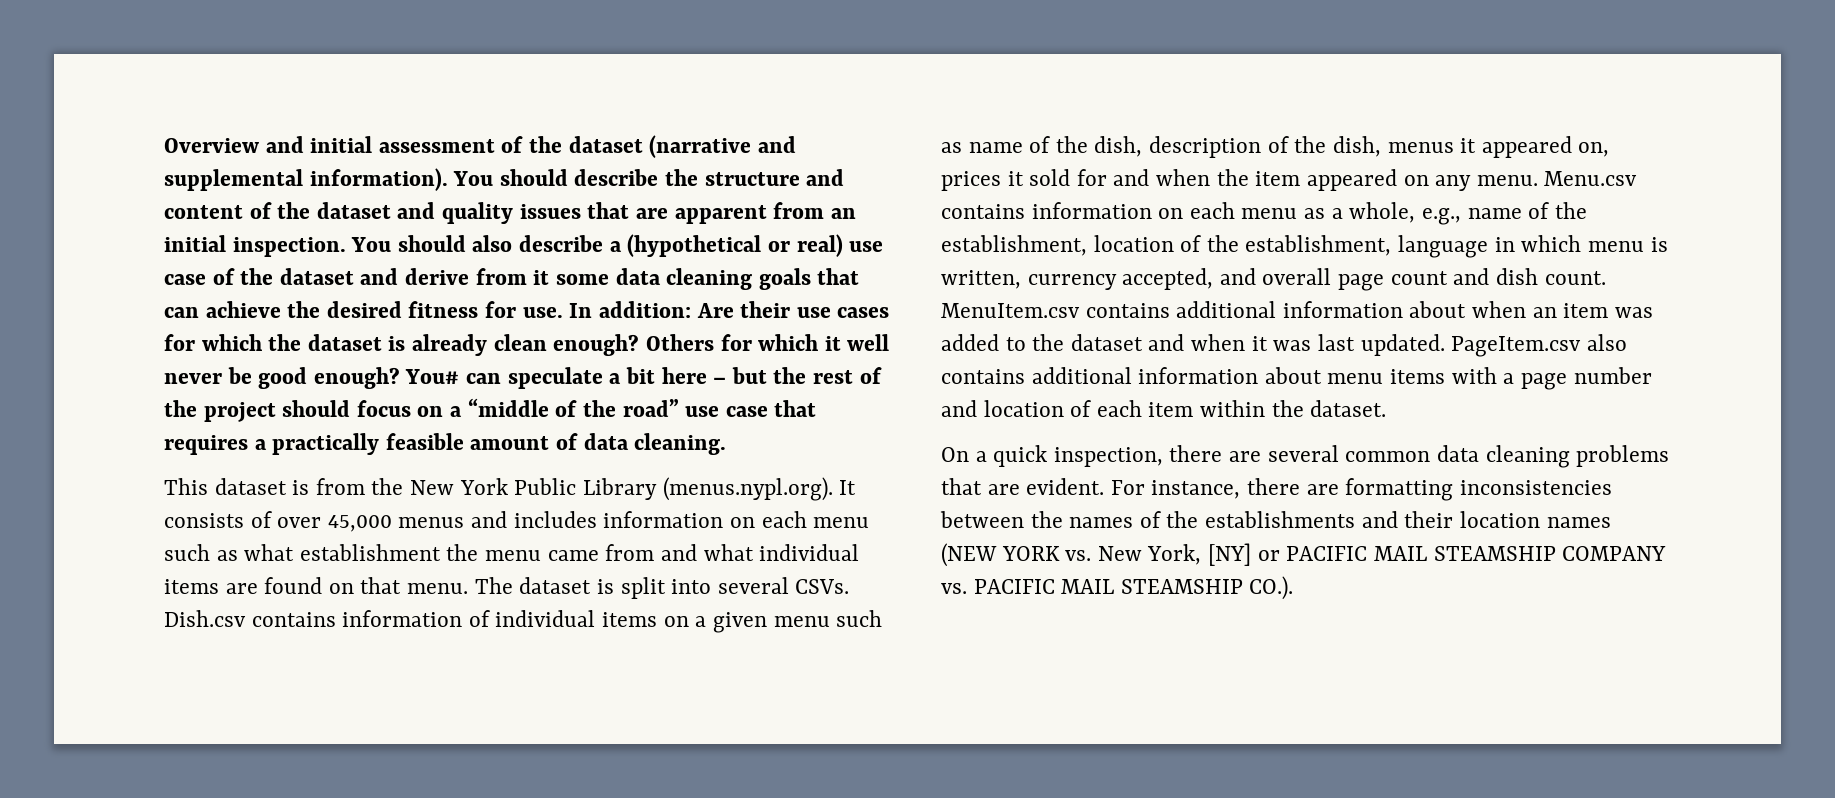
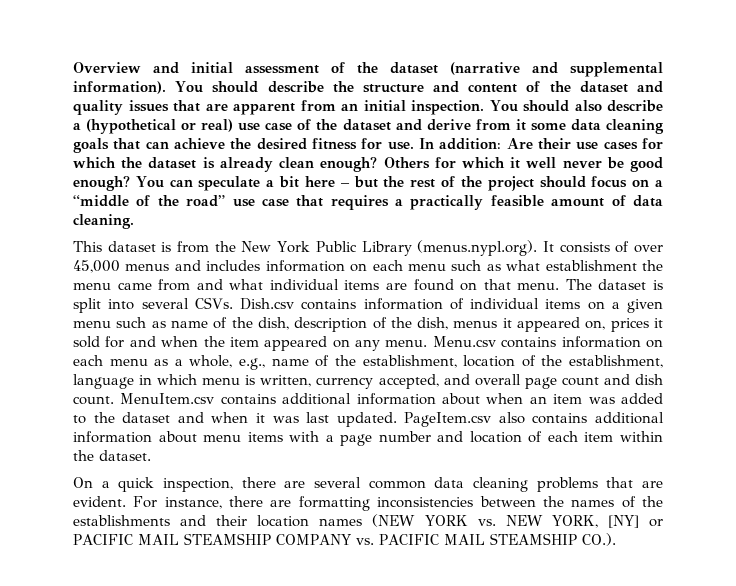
- You# can speculate a bit here – but the rest of the project should focus on a “middle of the road” use case that requires a practically feasible amount of data cleaning.
+ You can speculate a bit here – but the rest of the project should focus on a “middle of the road” use case that requires a practically feasible amount of data cleaning.
- For instance, there are formatting inconsistencies between the names of the establishments and their location names (NEW YORK vs. New York, [NY] or PACIFIC MAIL STEAMSHIP COMPANY vs. PACIFIC MAIL STEAMSHIP CO.).
+ For instance, there are formatting inconsistencies between the names of the establishments and their location names (NEW YORK vs. NEW YORK, [NY] or PACIFIC MAIL STEAMSHIP COMPANY vs. PACIFIC MAIL STEAMSHIP CO.).

